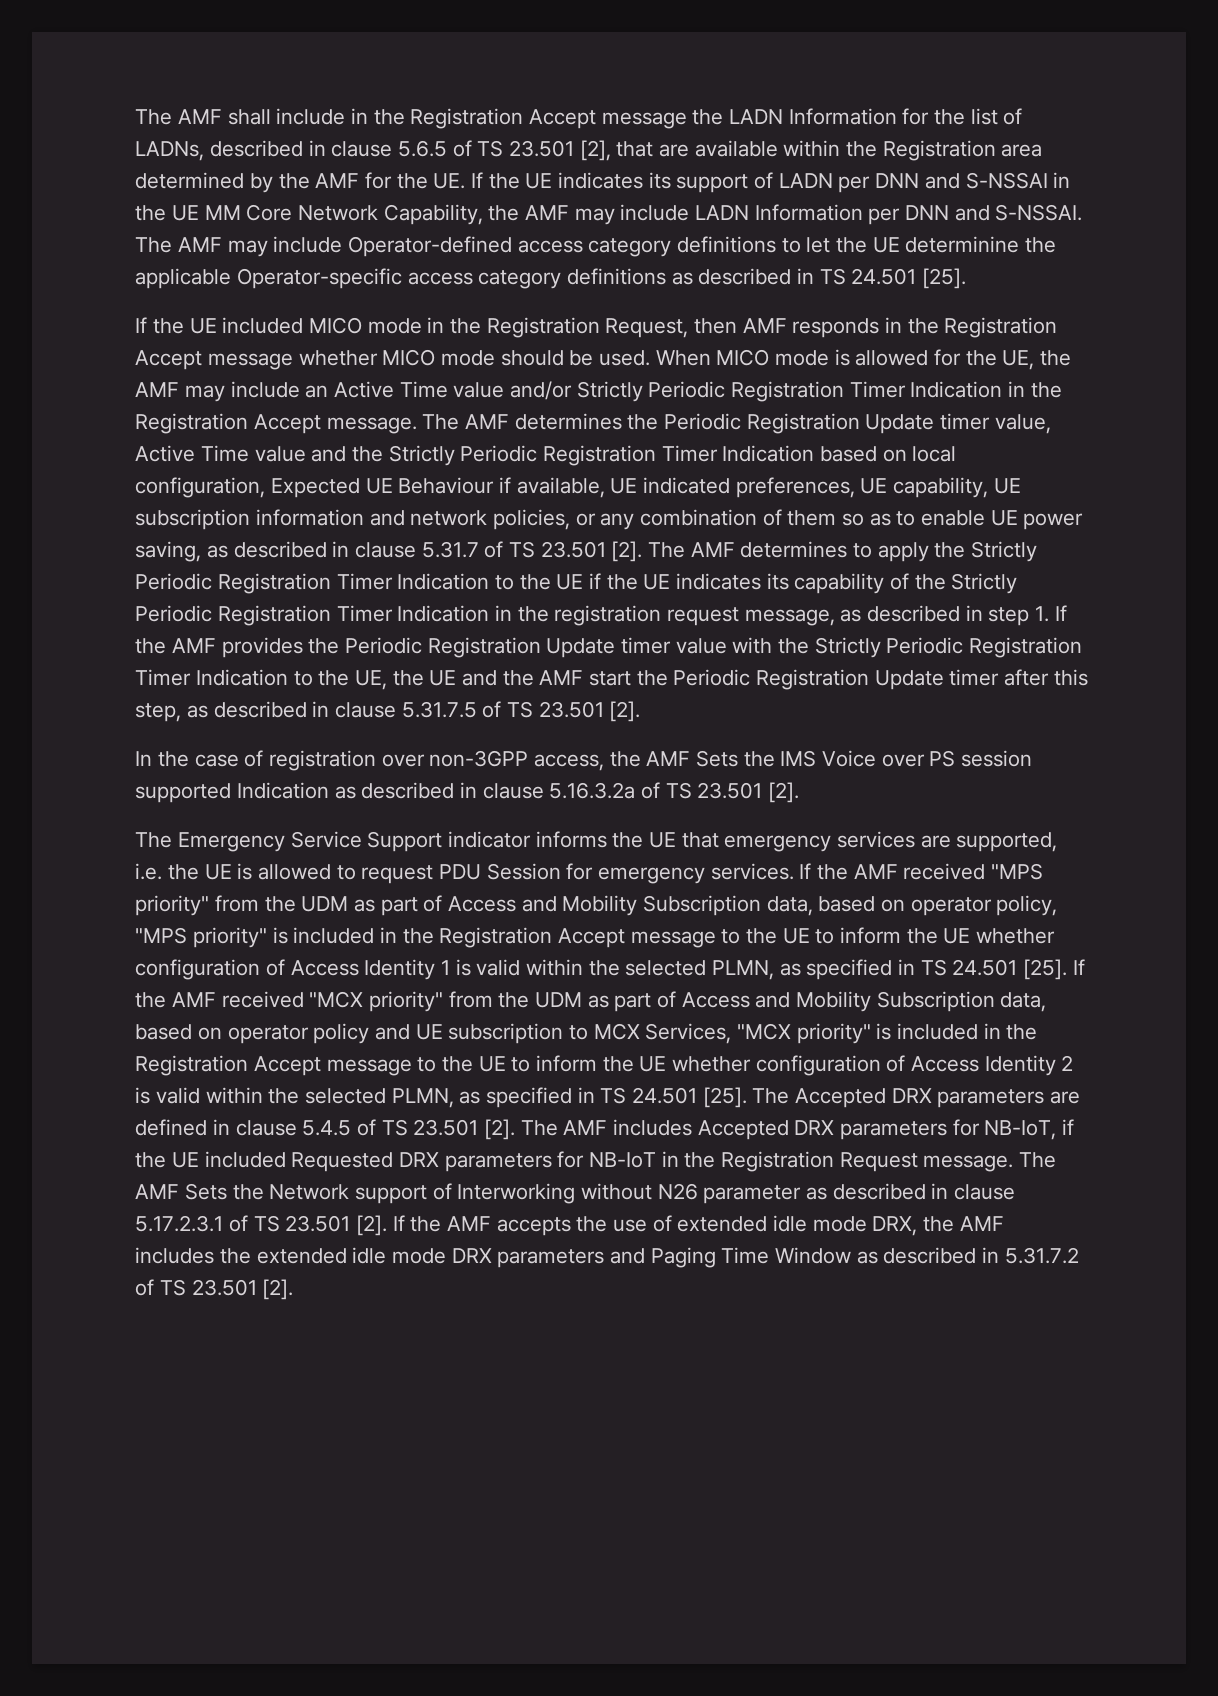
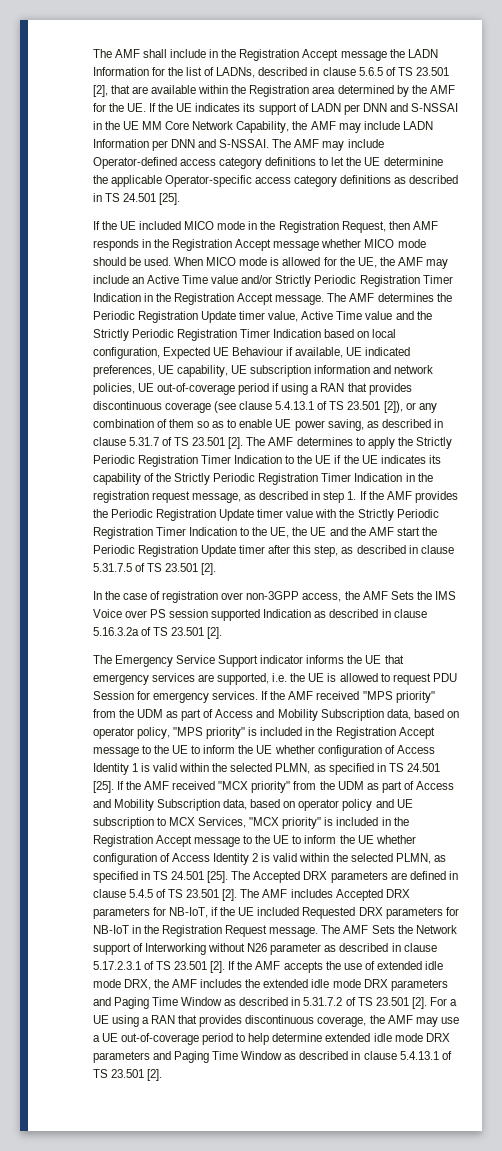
- The AMF determines the Periodic Registration Update timer value, Active Time value and the Strictly Periodic Registration Timer Indication based on local configuration, Expected UE Behaviour if available, UE indicated preferences, UE capability, UE subscription information and network policies, or any combination of them so as to enable UE power saving, as described in clause 5.31.7 of TS 23.501 [2].
+ The AMF determines the Periodic Registration Update timer value, Active Time value and the Strictly Periodic Registration Timer Indication based on local configuration, Expected UE Behaviour if available, UE indicated preferences, UE capability, UE subscription information and network policies, UE out-of-coverage period if using a RAN that provides discontinuous coverage (see clause 5.4.13.1 of TS 23.501 [2]), or any combination of them so as to enable UE power saving, as described in clause 5.31.7 of TS 23.501 [2].
+ For a UE using a RAN that provides discontinuous coverage, the AMF may use a UE out-of-coverage period to help determine extended idle mode DRX parameters and Paging Time Window as described in clause 5.4.13.1 of TS 23.501 [2].

